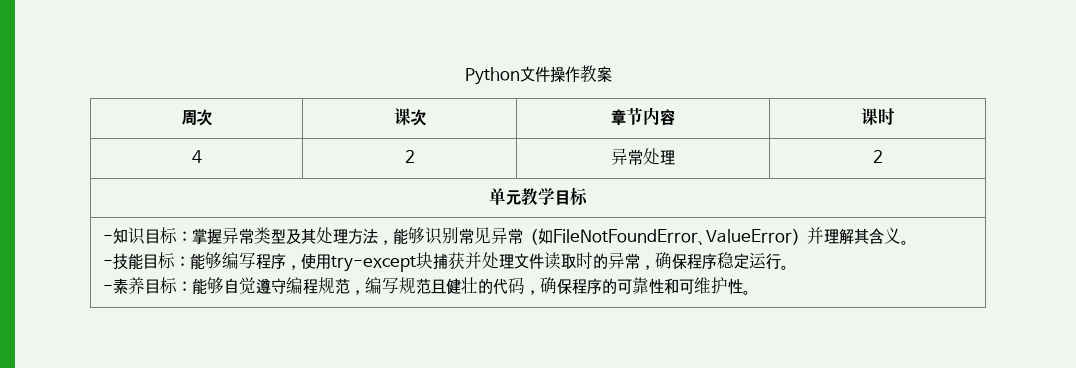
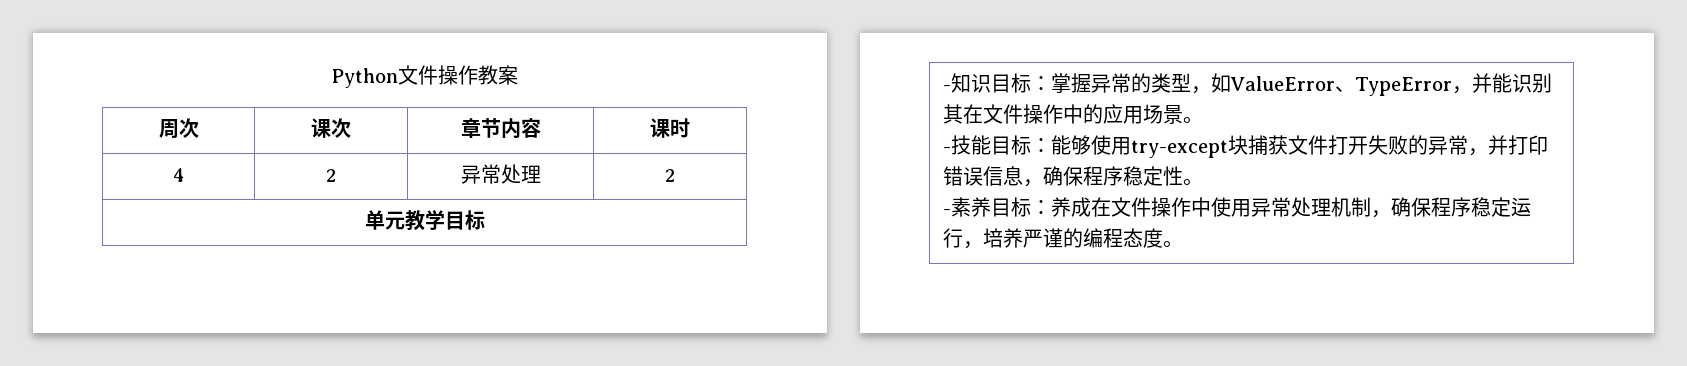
- -知识目标：掌握异常类型及其处理方法，能够识别常见异常（如FileNotFoundError、ValueError）并理解其含义。
+ -知识目标：掌握异常的类型，如ValueError、TypeError，并能识别其在文件操作中的应用场景。
- -技能目标：能够编写程序，使用try-except块捕获并处理文件读取时的异常，确保程序稳定运行。
- -素养目标：能够自觉遵守编程规范，编写规范且健壮的代码，确保程序的可靠性和可维护性。
+ -技能目标：能够使用try-except块捕获文件打开失败的异常，并打印错误信息，确保程序稳定性。
+ -素养目标：养成在文件操作中使用异常处理机制，确保程序稳定运行，培养严谨的编程态度。

